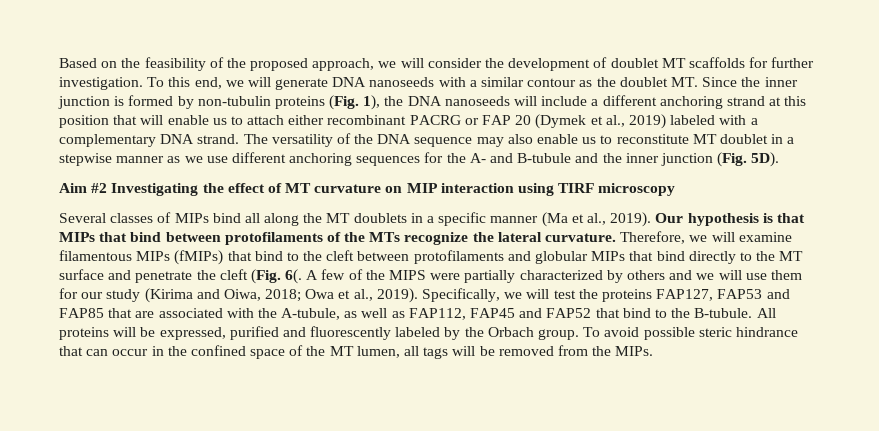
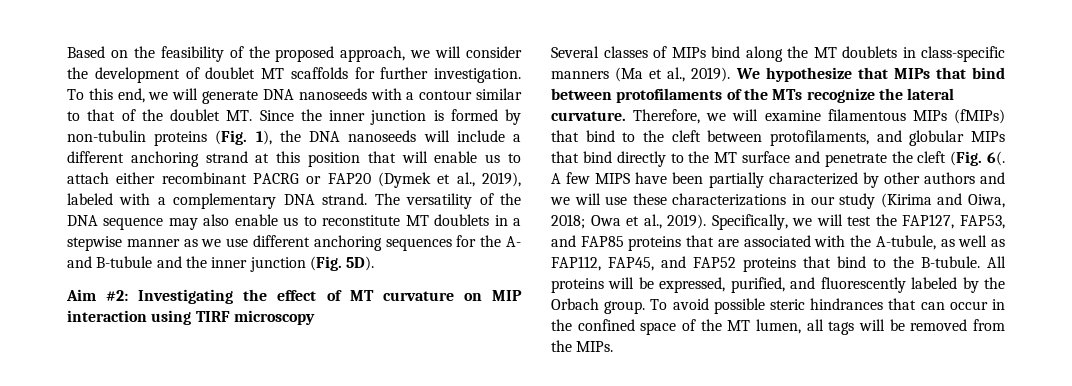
- To this end, we will generate DNA nanoseeds with a similar contour as the doublet MT. Since the inner junction is formed by non-tubulin proteins (Fig. 1), the DNA nanoseeds will include a different anchoring strand at this position that will enable us to attach either recombinant PACRG or FAP 20 (Dymek et al., 2019) labeled with a complementary DNA strand.
+ To this end, we will generate DNA nanoseeds with a contour similar to that of the doublet MT. Since the inner junction is formed by non-tubulin proteins (Fig. 1), the DNA nanoseeds will include a different anchoring strand at this position that will enable us to attach either recombinant PACRG or FAP20 (Dymek et al., 2019), labeled with a complementary DNA strand.
- The versatility of the DNA sequence may also enable us to reconstitute MT doublet in a stepwise manner as we use different anchoring sequences for the A- and B-tubule and the inner junction (Fig. 5D).
+ The versatility of the DNA sequence may also enable us to reconstitute MT doublets in a stepwise manner as we use different anchoring sequences for the A- and B-tubule and the inner junction (Fig. 5D).
- Aim #2 Investigating the effect of MT curvature on MIP interaction using TIRF microscopy
+ Aim #2: Investigating the effect of MT curvature on MIP interaction using TIRF microscopy
- Several classes of MIPs bind all along the MT doublets in a specific manner (Ma et al., 2019).
+ Several classes of MIPs bind along the MT doublets in class-specific manners (Ma et al., 2019).
- Our hypothesis is that MIPs that bind between protofilaments of the MTs recognize the lateral curvature.
+ We hypothesize that MIPs that bind between protofilaments of the MTs recognize the lateral curvature.
- Therefore, we will examine filamentous MIPs (fMIPs) that bind to the cleft between protofilaments and globular MIPs that bind directly to the MT surface and penetrate the cleft (Fig. 6(.
+ Therefore, we will examine filamentous MIPs (fMIPs) that bind to the cleft between protofilaments, and globular MIPs that bind directly to the MT surface and penetrate the cleft (Fig. 6(.
- A few of the MIPS were partially characterized by others and we will use them for our study (Kirima and Oiwa, 2018; Owa et al., 2019).
+ A few MIPS have been partially characterized by other authors and we will use these characterizations in our study (Kirima and Oiwa, 2018; Owa et al., 2019).
- Specifically, we will test the proteins FAP127, FAP53 and FAP85 that are associated with the A-tubule, as well as FAP112, FAP45 and FAP52 that bind to the B-tubule.
+ Specifically, we will test the FAP127, FAP53, and FAP85 proteins that are associated with the A-tubule, as well as FAP112, FAP45, and FAP52 proteins that bind to the B-tubule.
- All proteins will be expressed, purified and fluorescently labeled by the Orbach group.
+ All proteins will be expressed, purified, and fluorescently labeled by the Orbach group.
- To avoid possible steric hindrance that can occur in the confined space of the MT lumen, all tags will be removed from the MIPs.
+ To avoid possible steric hindrances that can occur in the confined space of the MT lumen, all tags will be removed from the MIPs.

